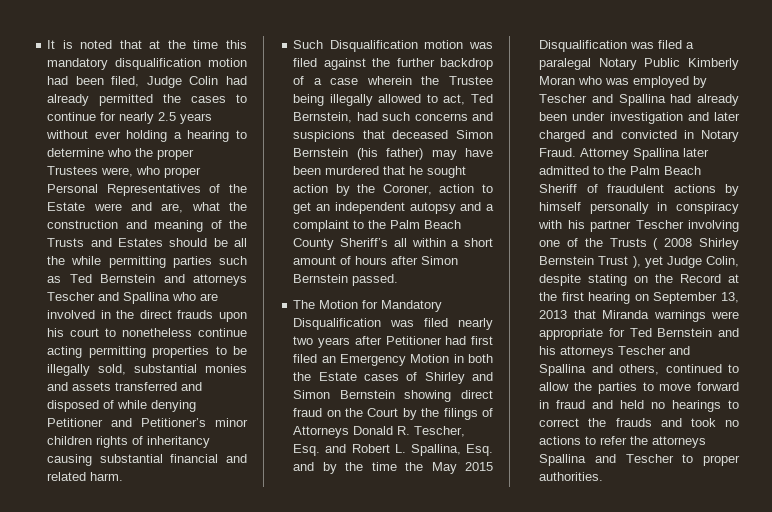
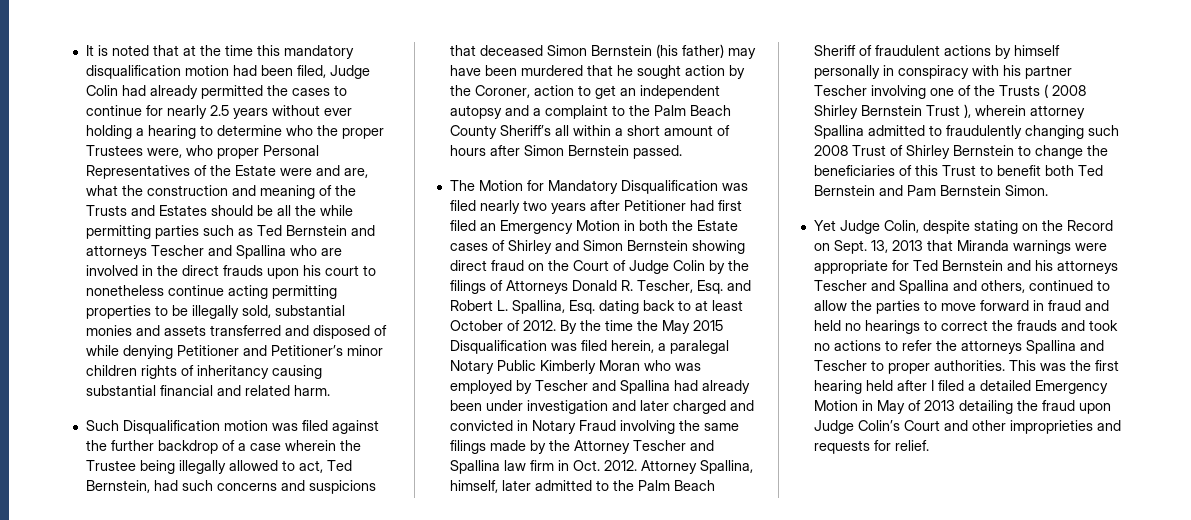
- The Motion for Mandatory Disqualification was filed nearly two years after Petitioner had first filed an Emergency Motion in both the Estate cases of Shirley and Simon Bernstein showing direct fraud on the Court by the filings of Attorneys Donald R. Tescher, Esq. and Robert L. Spallina, Esq. and by the time the May 2015 Disqualification was filed a paralegal Notary Public Kimberly Moran who was employed by Tescher and Spallina had already been under investigation and later charged and convicted in Notary Fraud. Attorney Spallina later admitted to the Palm Beach Sheriff of fraudulent actions by himself personally in conspiracy with his partner Tescher involving one of the Trusts ( 2008 Shirley Bernstein Trust ), yet Judge Colin, despite stating on the Record at the first hearing on September 13, 2013 that Miranda warnings were appropriate for Ted Bernstein and his attorneys Tescher and Spallina and others, continued to allow the parties to move forward in fraud and held no hearings to correct the frauds and took no actions to refer the attorneys Spallina and Tescher to proper authorities.
+ The Motion for Mandatory Disqualification was filed nearly two years after Petitioner had first filed an Emergency Motion in both the Estate cases of Shirley and Simon Bernstein showing direct fraud on the Court of Judge Colin by the filings of Attorneys Donald R. Tescher, Esq. and Robert L. Spallina, Esq. dating back to at least October of 2012. By the time the May 2015 Disqualification was filed herein, a paralegal Notary Public Kimberly Moran who was employed by Tescher and Spallina had already been under investigation and later charged and convicted in Notary Fraud involving the same filings made by the Attorney Tescher and Spallina law firm in Oct. 2012. Attorney Spallina, himself, later admitted to the Palm Beach Sheriff of fraudulent actions by himself personally in conspiracy with his partner Tescher involving one of the Trusts ( 2008 Shirley Bernstein Trust ), wherein attorney Spallina admitted to fraudulently changing such 2008 Trust of Shirley Bernstein to change the beneficiaries of this Trust to benefit both Ted Bernstein and Pam Bernstein Simon.
+ Yet Judge Colin, despite stating on the Record on Sept. 13, 2013 that Miranda warnings were appropriate for Ted Bernstein and his attorneys Tescher and Spallina and others, continued to allow the parties to move forward in fraud and held no hearings to correct the frauds and took no actions to refer the attorneys Spallina and Tescher to proper authorities.
+ This was the first hearing held after I filed a detailed Emergency Motion in May of 2013 detailing the fraud upon Judge Colin’s Court and other improprieties and requests for relief.

